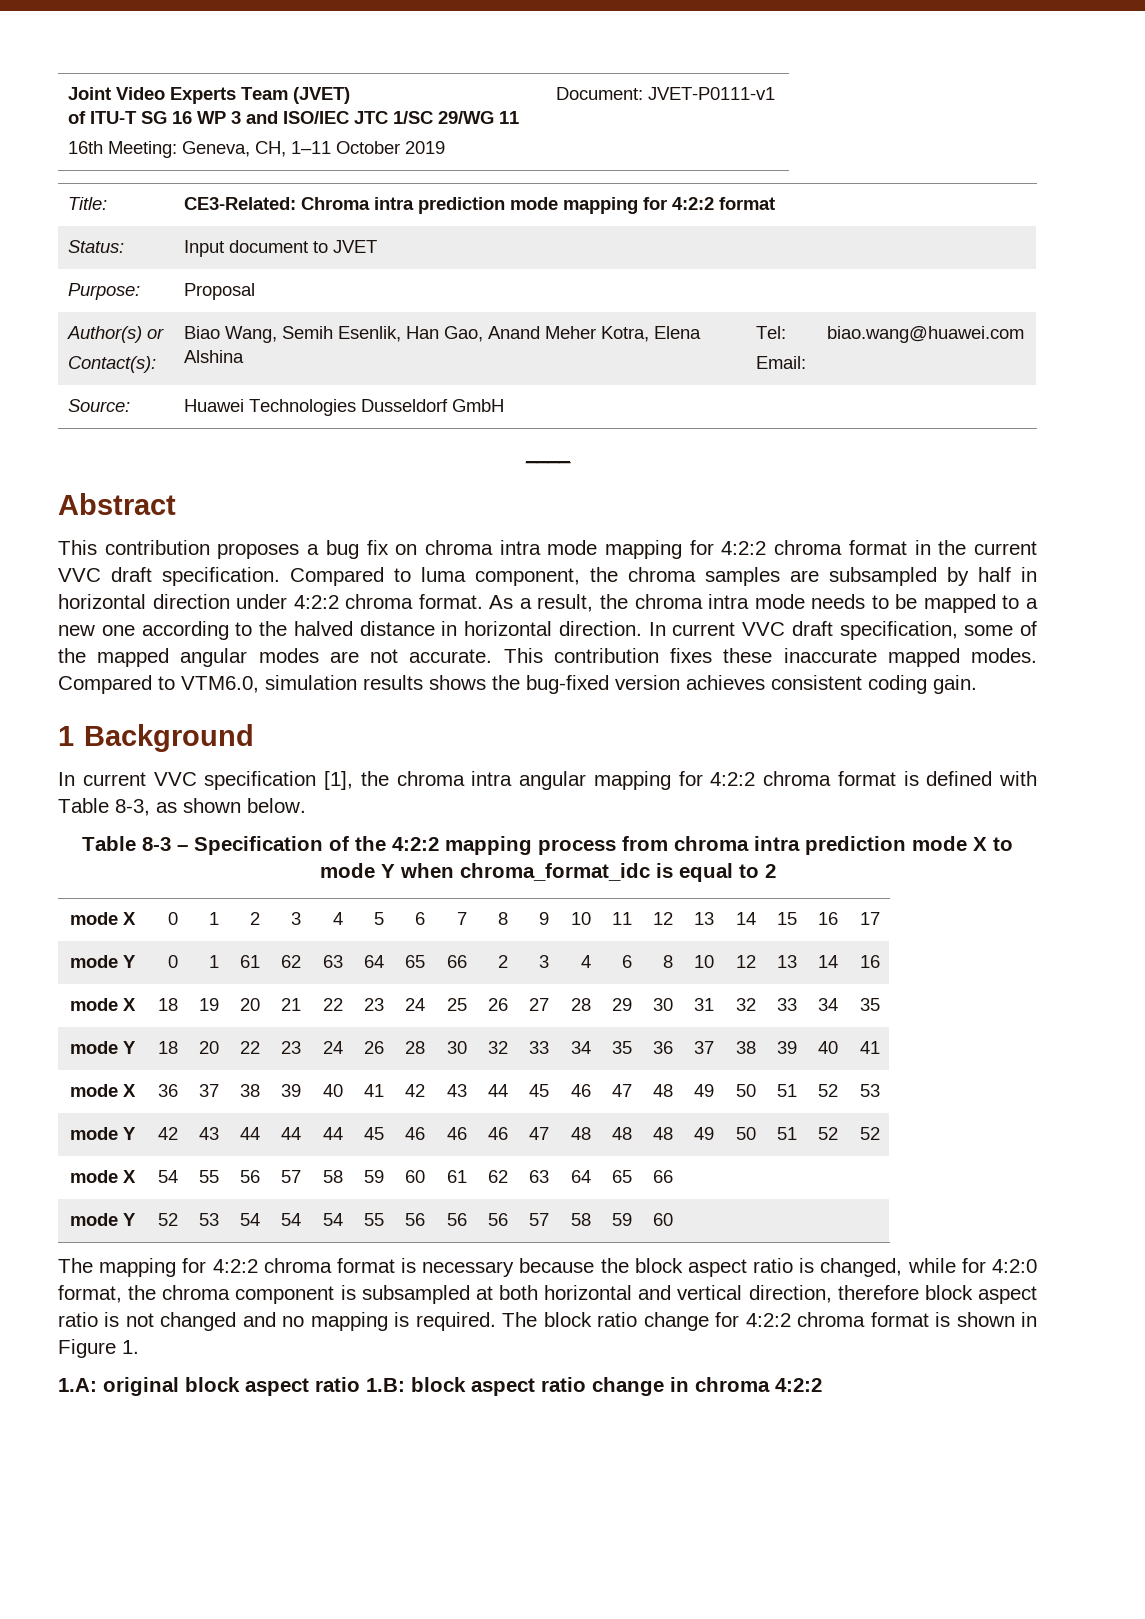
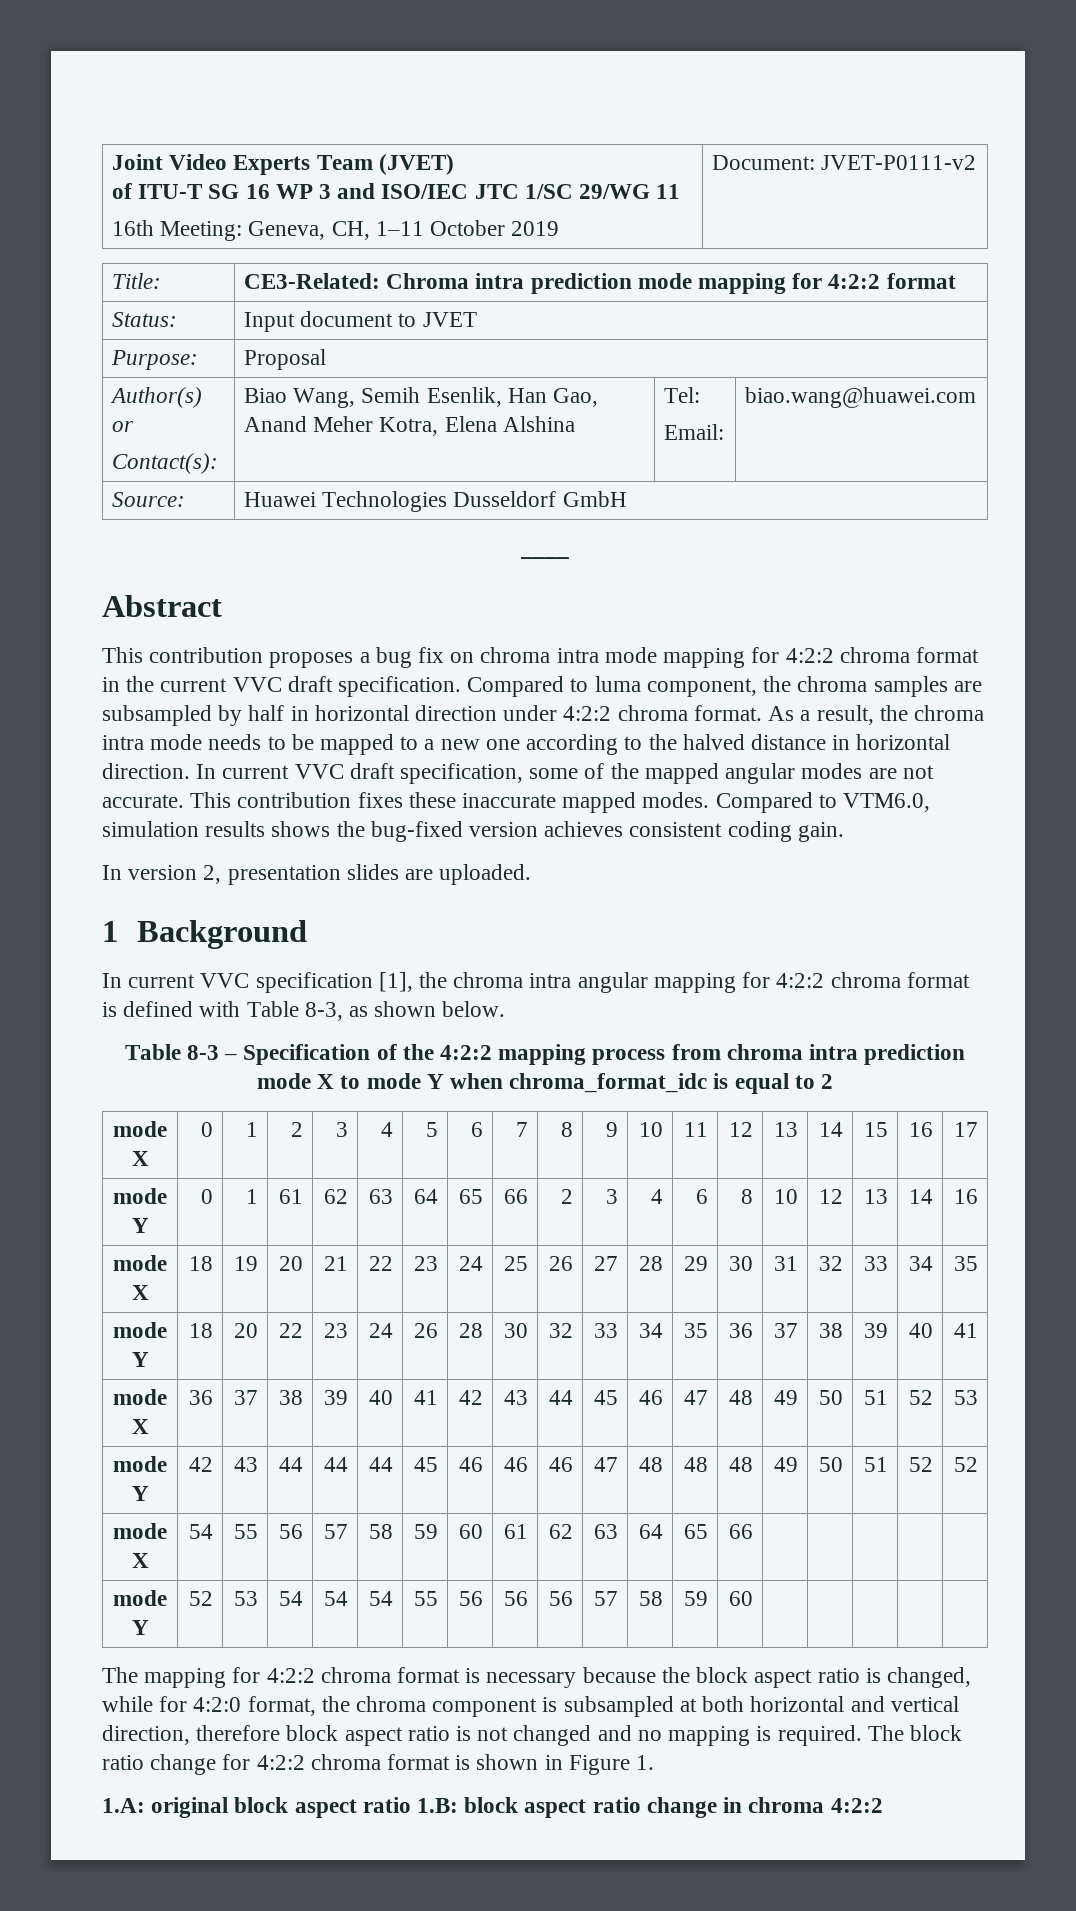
  Joint Video Experts Team (JVET)
  of ITU-T SG 16 WP 3 and ISO/IEC JTC 1/SC 29/WG 11
- 16th Meeting: Geneva, CH, 1–11 October 2019 | Document: JVET-P0111-v1
+ 16th Meeting: Geneva, CH, 1–11 October 2019 | Document: JVET-P0111-v2
+ In version 2, presentation slides are uploaded.

